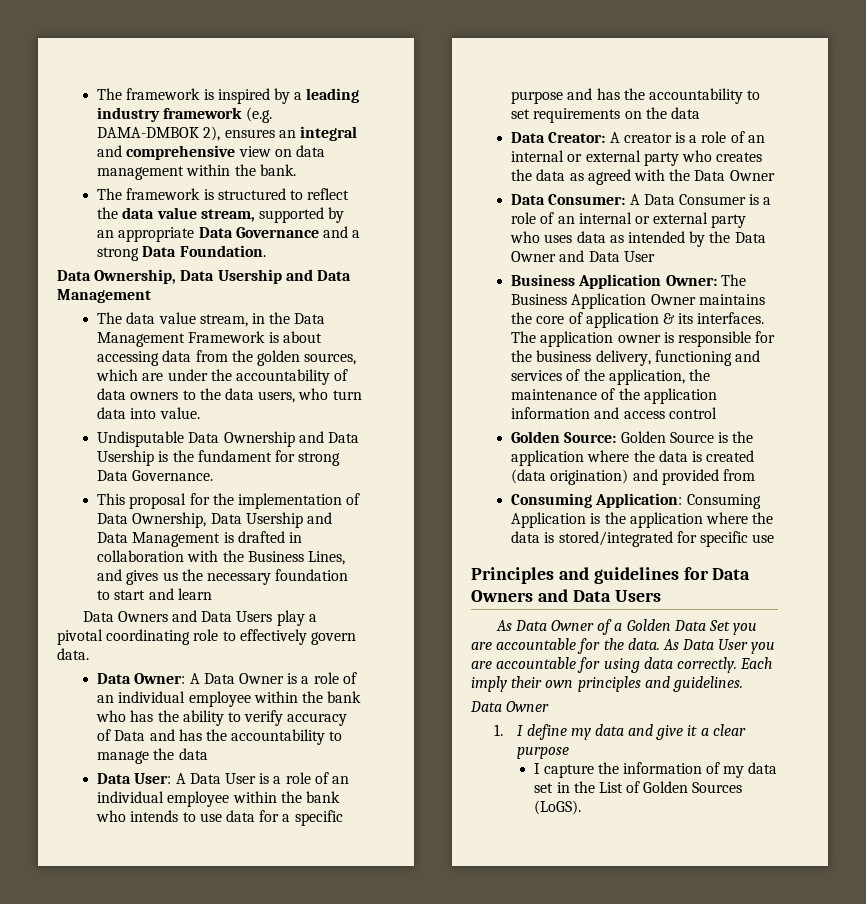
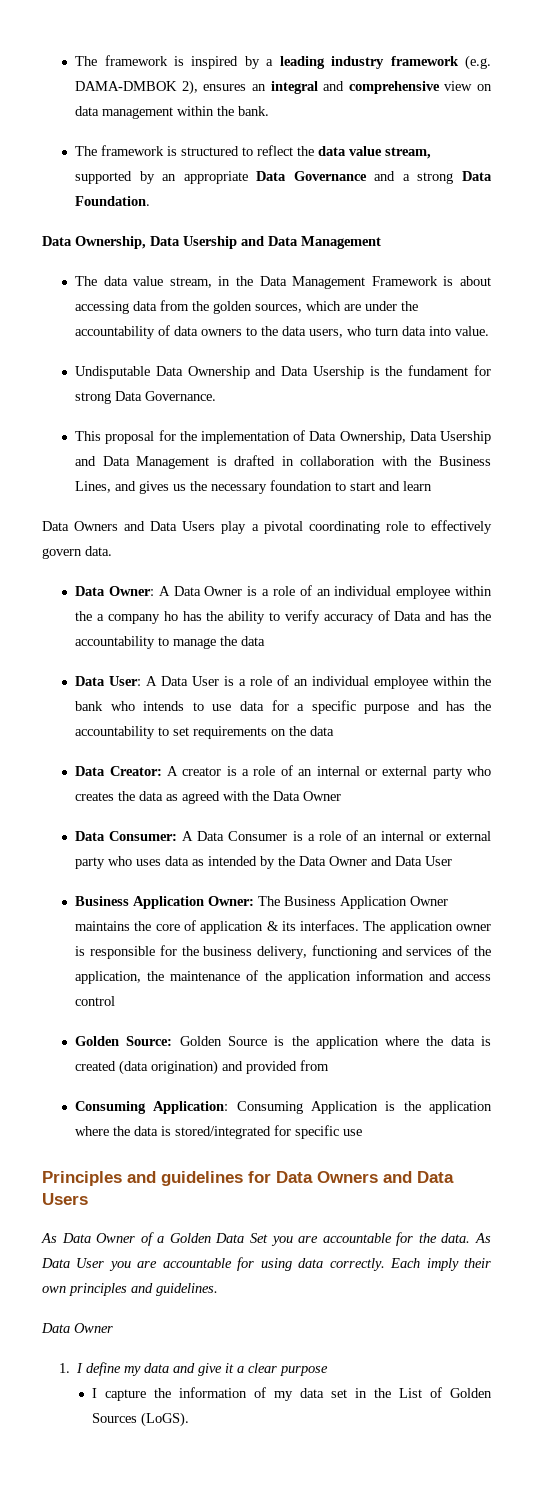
- Data Owner: A Data Owner is a role of an individual employee within the bank who has the ability to verify accuracy of Data and has the accountability to manage the data
+ Data Owner: A Data Owner is a role of an individual employee within the a company ho has the ability to verify accuracy of Data and has the accountability to manage the data

